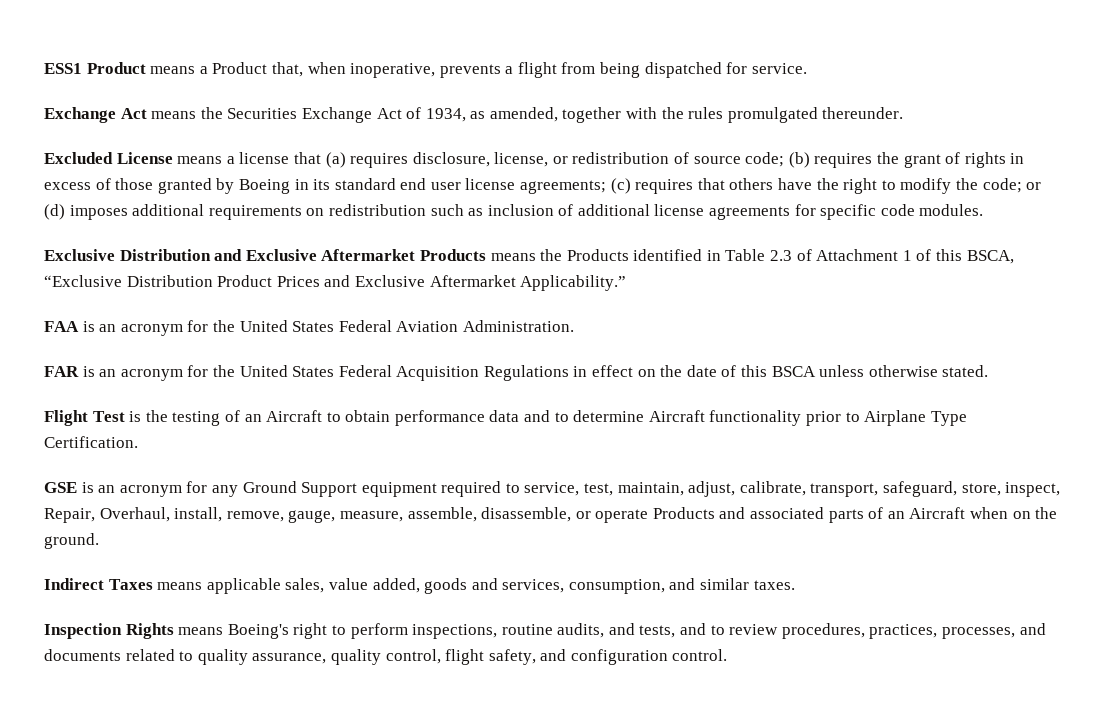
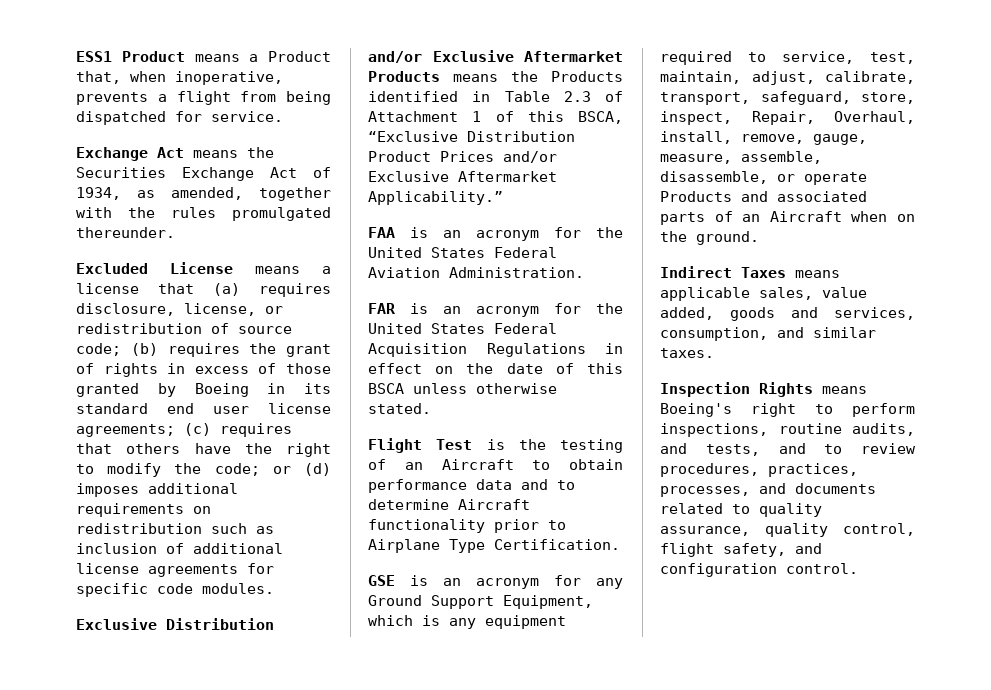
- Exclusive Distribution and Exclusive Aftermarket Products means the Products identified in Table 2.3 of Attachment 1 of this BSCA, “Exclusive Distribution Product Prices and Exclusive Aftermarket Applicability.”
+ Exclusive Distribution and/or Exclusive Aftermarket Products means the Products identified in Table 2.3 of Attachment 1 of this BSCA, “Exclusive Distribution Product Prices and/or Exclusive Aftermarket Applicability.”
- GSE is an acronym for any Ground Support equipment required to service, test, maintain, adjust, calibrate, transport, safeguard, store, inspect, Repair, Overhaul, install, remove, gauge, measure, assemble, disassemble, or operate Products and associated parts of an Aircraft when on the ground.
+ GSE is an acronym for any Ground Support Equipment, which is any equipment required to service, test, maintain, adjust, calibrate, transport, safeguard, store, inspect, Repair, Overhaul, install, remove, gauge, measure, assemble, disassemble, or operate Products and associated parts of an Aircraft when on the ground.

